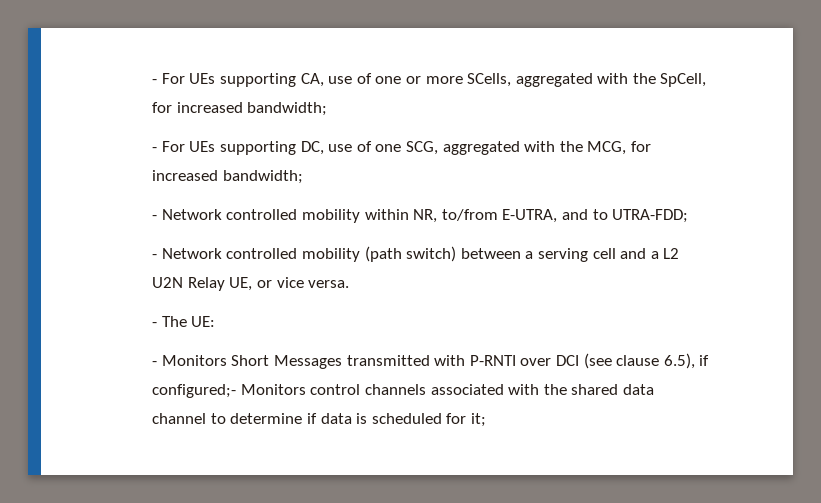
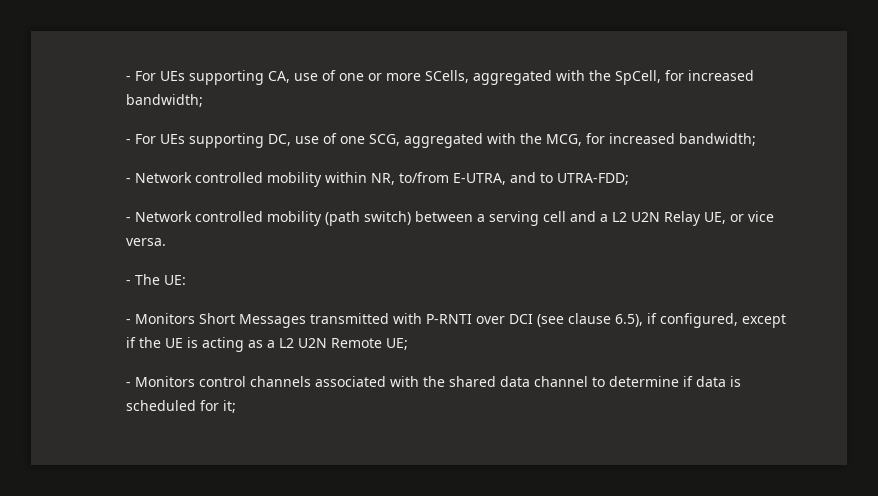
- - Monitors Short Messages transmitted with P-RNTI over DCI (see clause 6.5), if configured;- Monitors control channels associated with the shared data channel to determine if data is scheduled for it;
+ - Monitors Short Messages transmitted with P-RNTI over DCI (see clause 6.5), if configured, except if the UE is acting as a L2 U2N Remote UE;
+ - Monitors control channels associated with the shared data channel to determine if data is scheduled for it;

